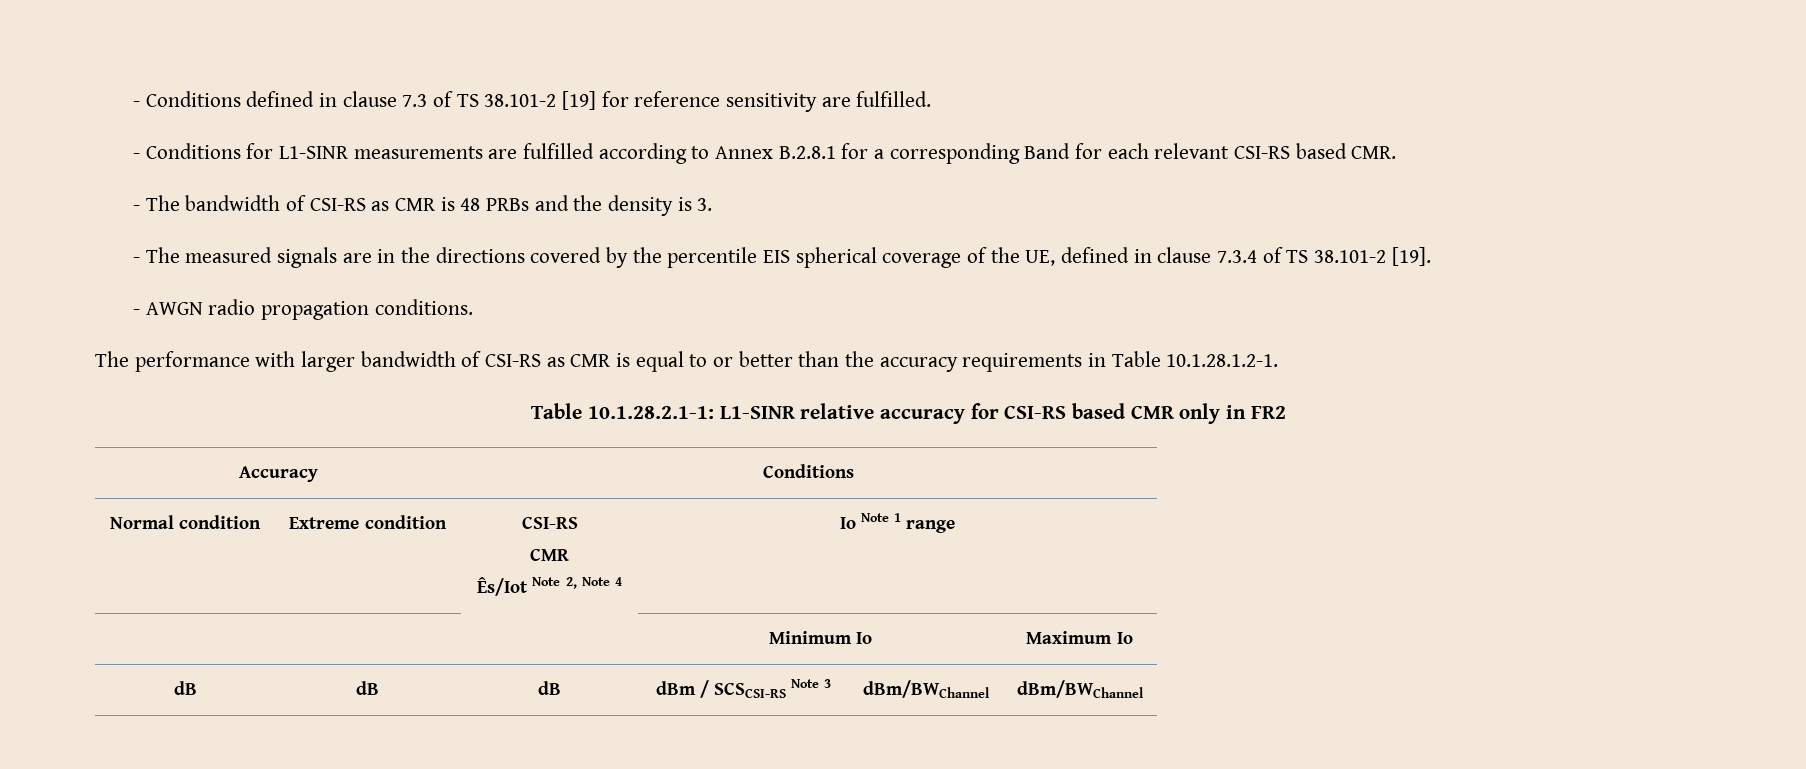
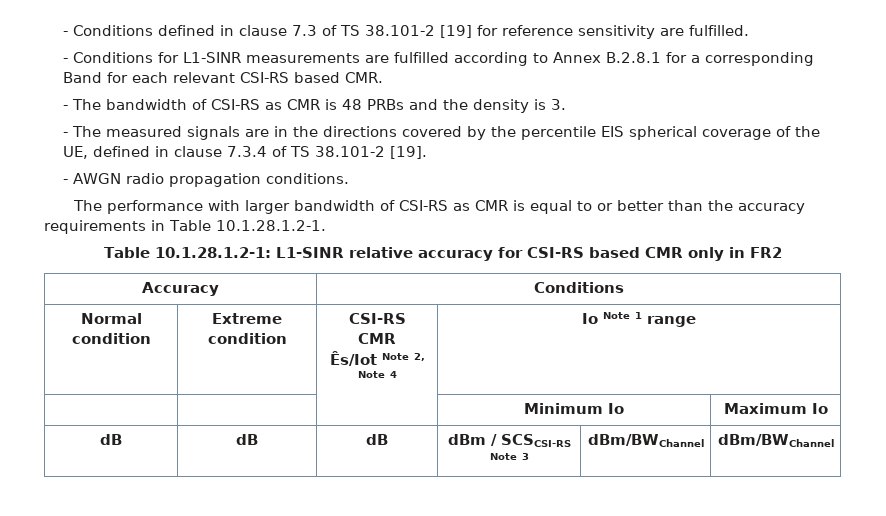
- Table 10.1.28.2.1-1: L1-SINR relative accuracy for CSI-RS based CMR only in FR2
+ Table 10.1.28.1.2-1: L1-SINR relative accuracy for CSI-RS based CMR only in FR2

